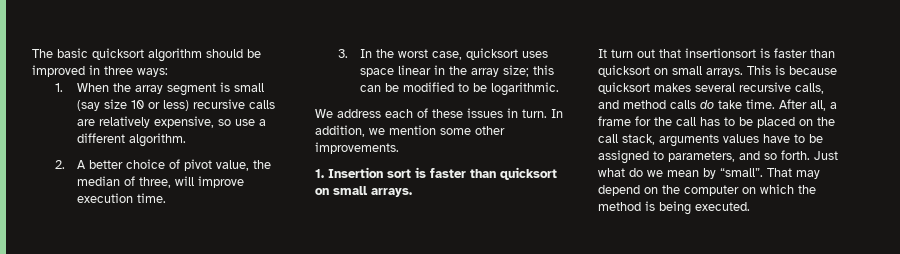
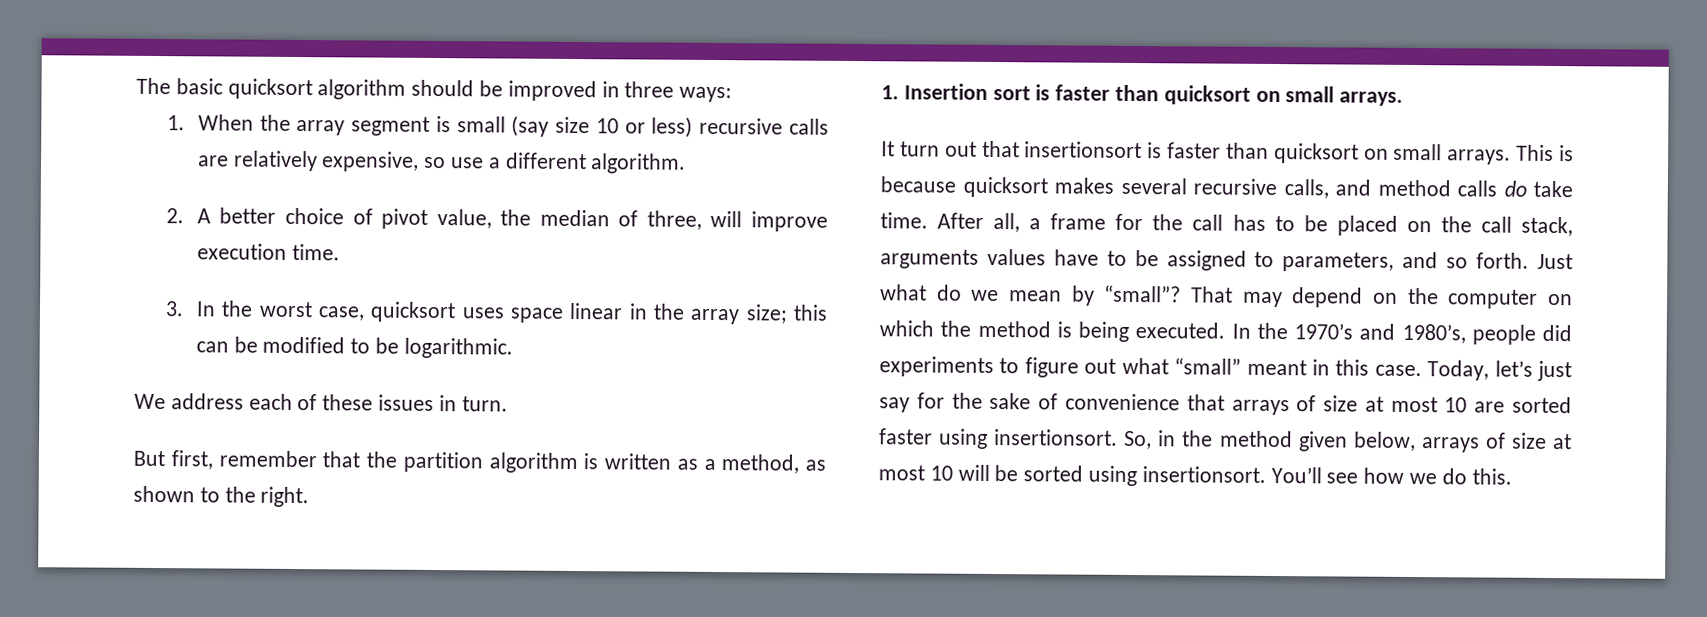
- We address each of these issues in turn. In addition, we mention some other improvements.
+ We address each of these issues in turn.
+ But first, remember that the partition algorithm is written as a method, as shown to the right.
- Just what do we mean by “small”.
+ Just what do we mean by “small”?
+ In the 1970’s and 1980’s, people did experiments to figure out what “small” meant in this case. Today, let’s just say for the sake of convenience that arrays of size at most 10 are sorted faster using insertionsort. So, in the method given below, arrays of size at most 10 will be sorted using insertionsort. You’ll see how we do this.

